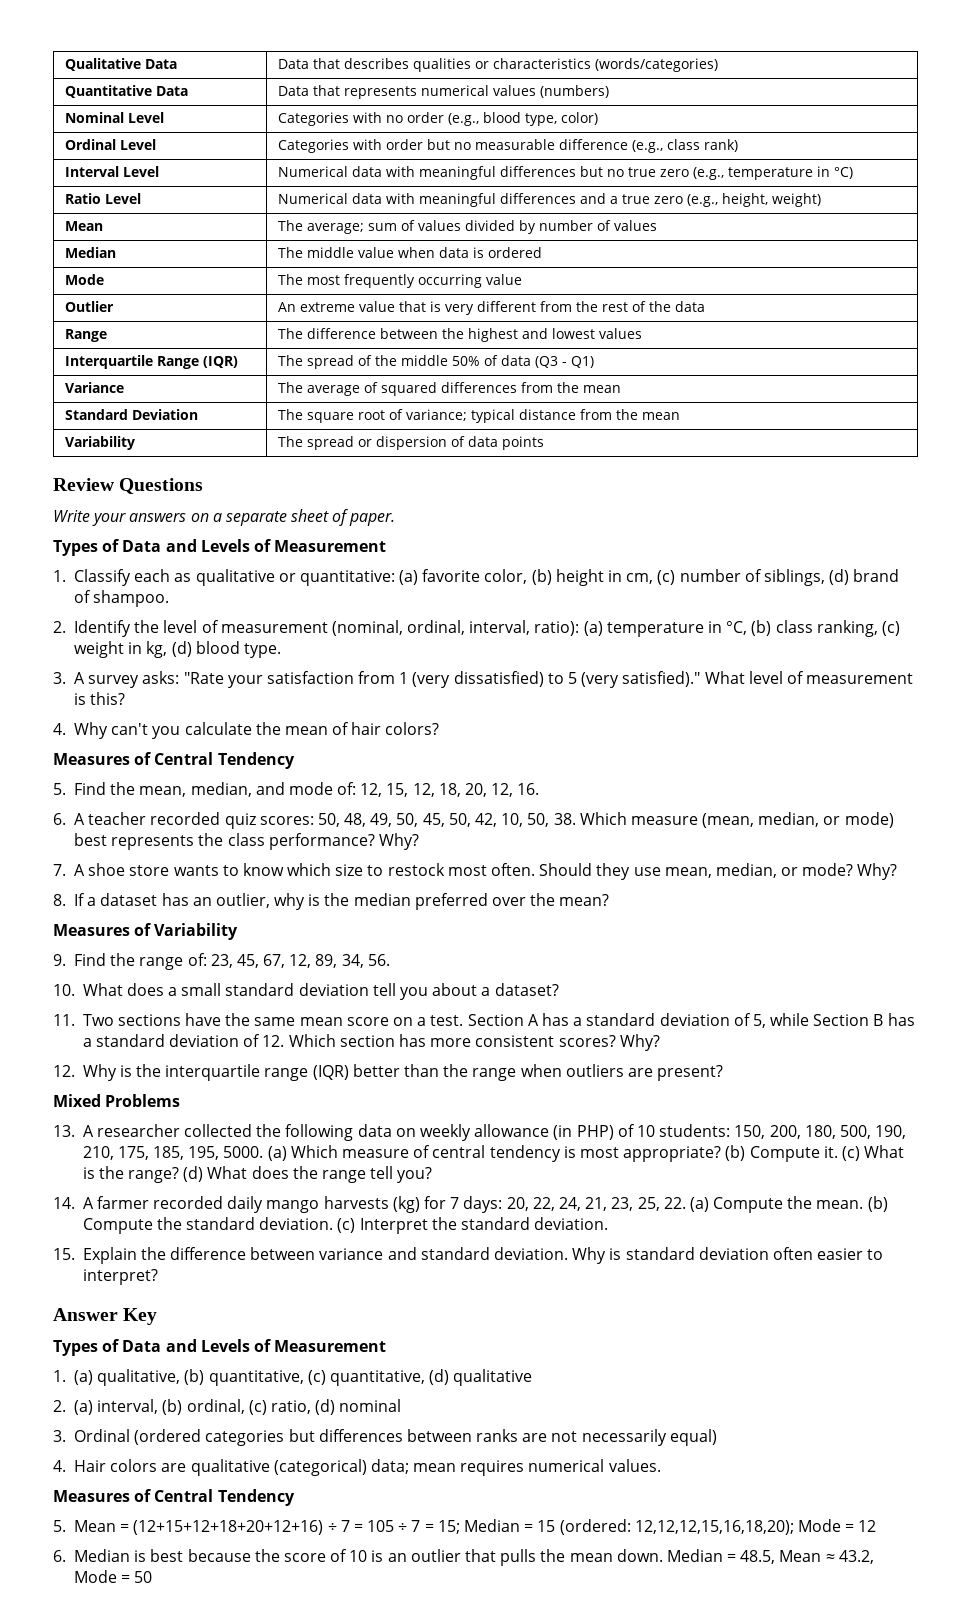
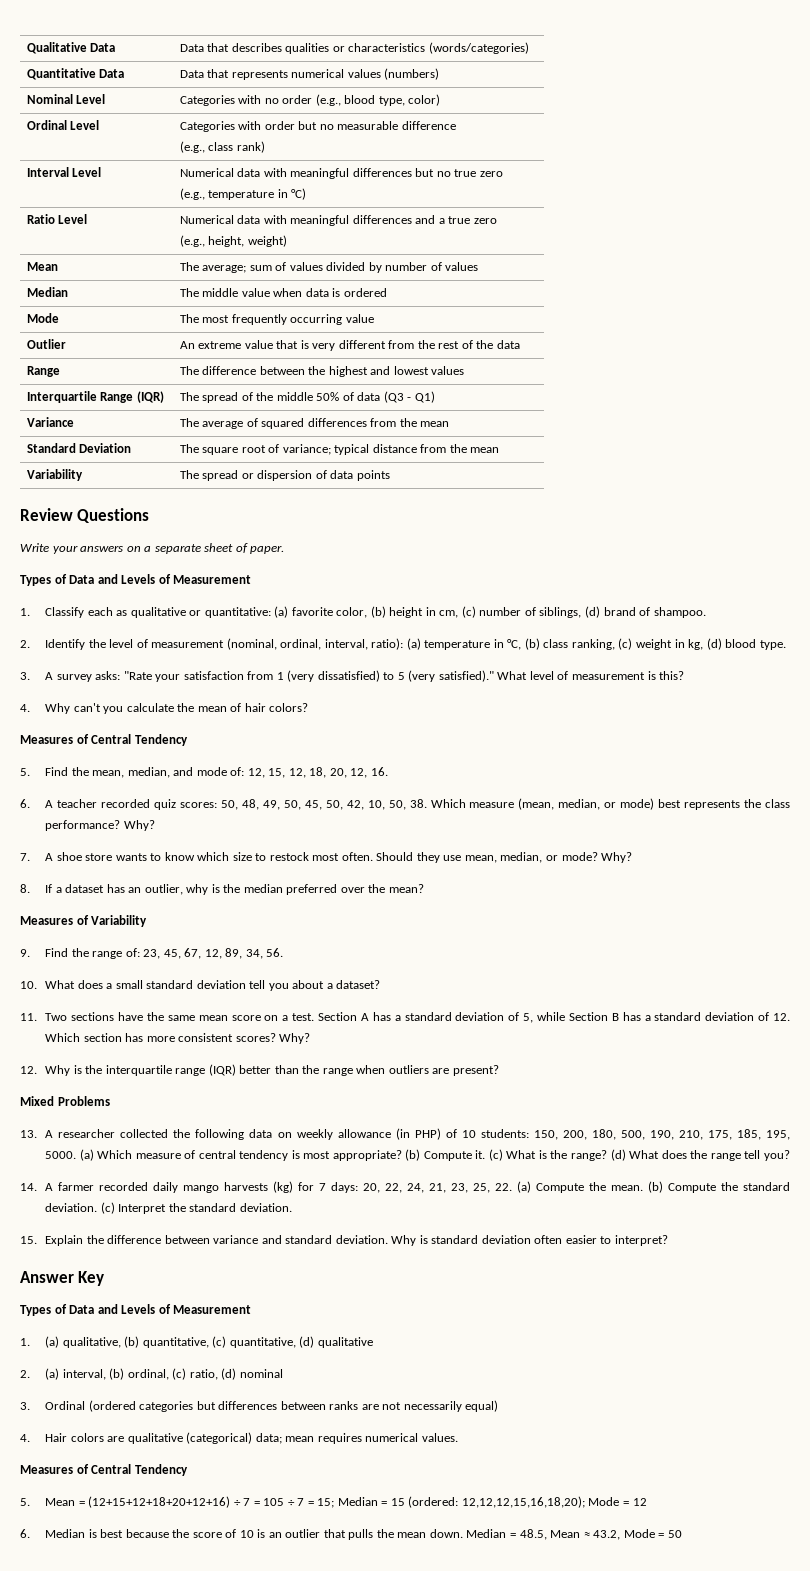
- Ordinal Level | Categories with order but no measurable difference (e.g., class rank)
+ Ordinal Level | Categories with order but no measurable difference
+ (e.g., class rank)
- Interval Level | Numerical data with meaningful differences but no true zero (e.g., temperature in °C)
+ Interval Level | Numerical data with meaningful differences but no true zero
+ (e.g., temperature in °C)
- Ratio Level | Numerical data with meaningful differences and a true zero (e.g., height, weight)
+ Ratio Level | Numerical data with meaningful differences and a true zero
+ (e.g., height, weight)

